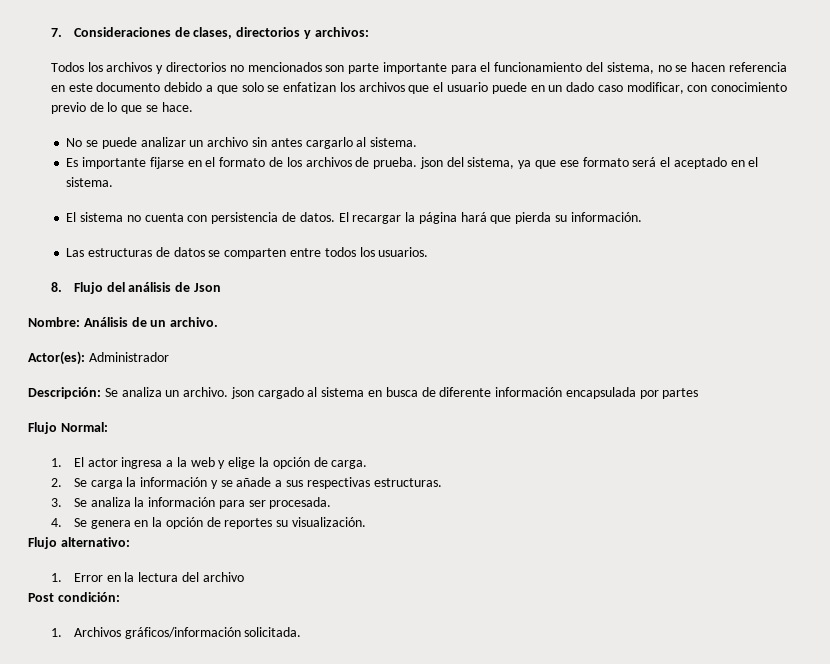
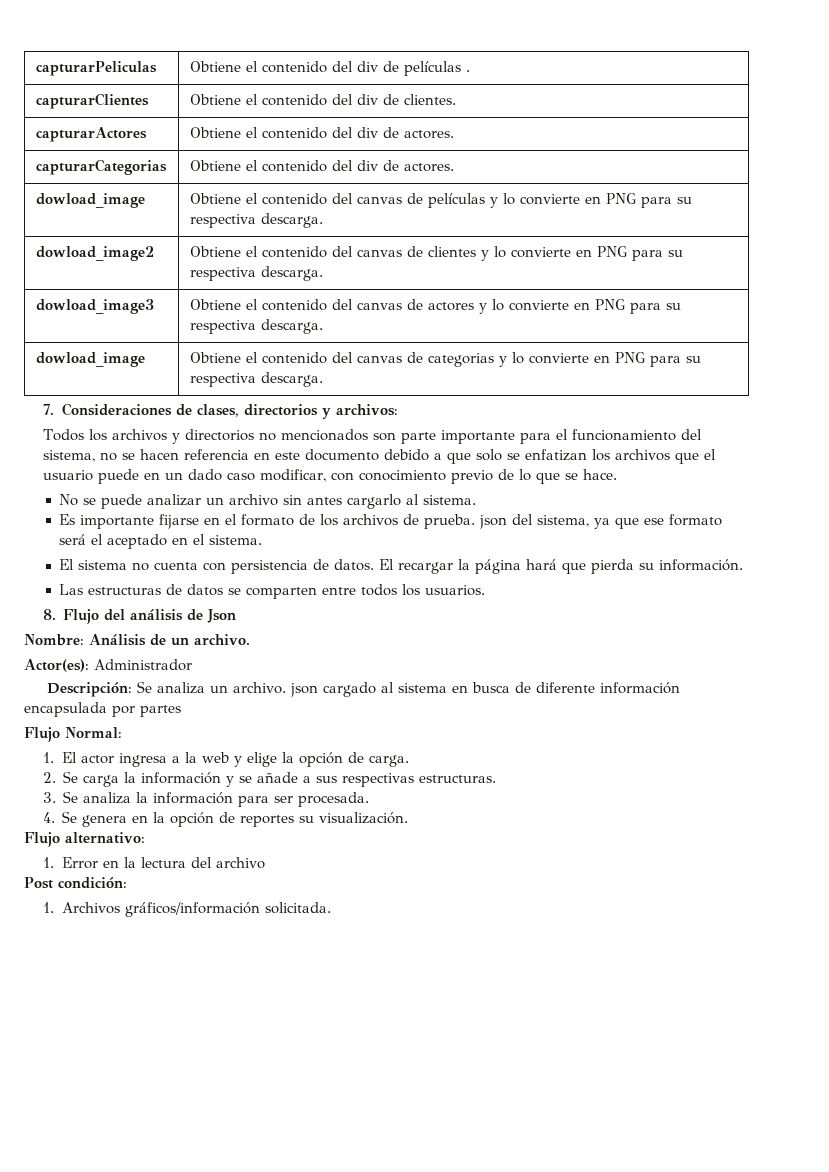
+ capturarPeliculas | Obtiene el contenido del div de películas .
+ capturarClientes | Obtiene el contenido del div de clientes.
+ capturarActores | Obtiene el contenido del div de actores.
+ capturarCategorias | Obtiene el contenido del div de actores.
+ dowload_image | Obtiene el contenido del canvas de películas y lo convierte en PNG para su respectiva descarga.
+ dowload_image2 | Obtiene el contenido del canvas de clientes y lo convierte en PNG para su respectiva descarga.
+ dowload_image3 | Obtiene el contenido del canvas de actores y lo convierte en PNG para su respectiva descarga.
+ dowload_image | Obtiene el contenido del canvas de categorias y lo convierte en PNG para su respectiva descarga.

